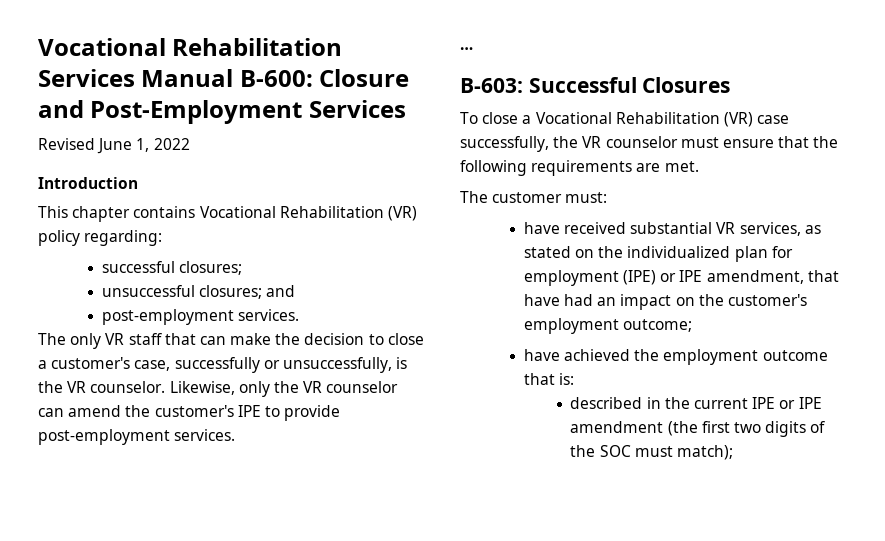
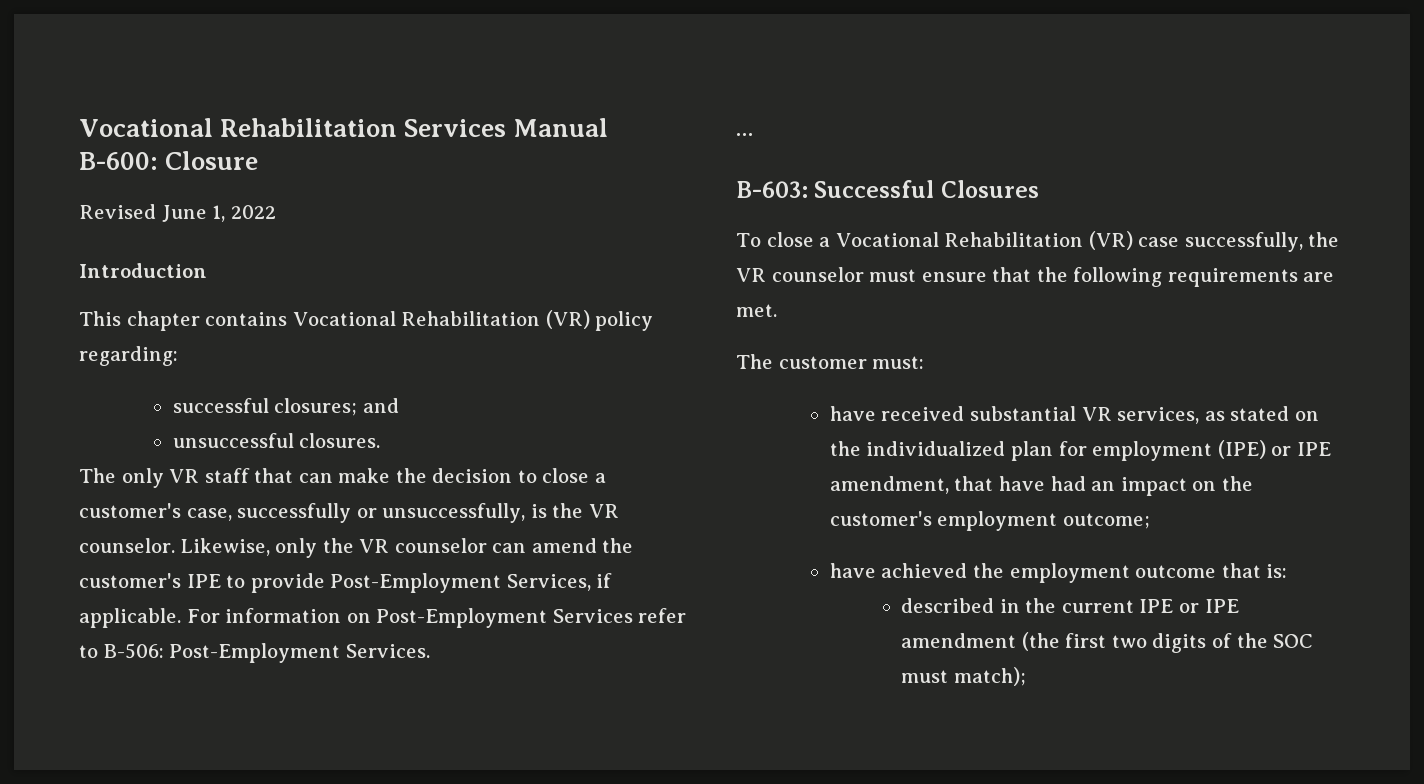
- Vocational Rehabilitation Services Manual B-600: Closure and Post-Employment Services
+ Vocational Rehabilitation Services Manual B-600: Closure
- successful closures;
+ successful closures; and
- unsuccessful closures; and
- post-employment services.
+ unsuccessful closures.
- Likewise, only the VR counselor can amend the customer's IPE to provide post-employment services.
+ Likewise, only the VR counselor can amend the customer's IPE to provide Post-Employment Services, if applicable. For information on Post-Employment Services refer to B-506: Post-Employment Services.

